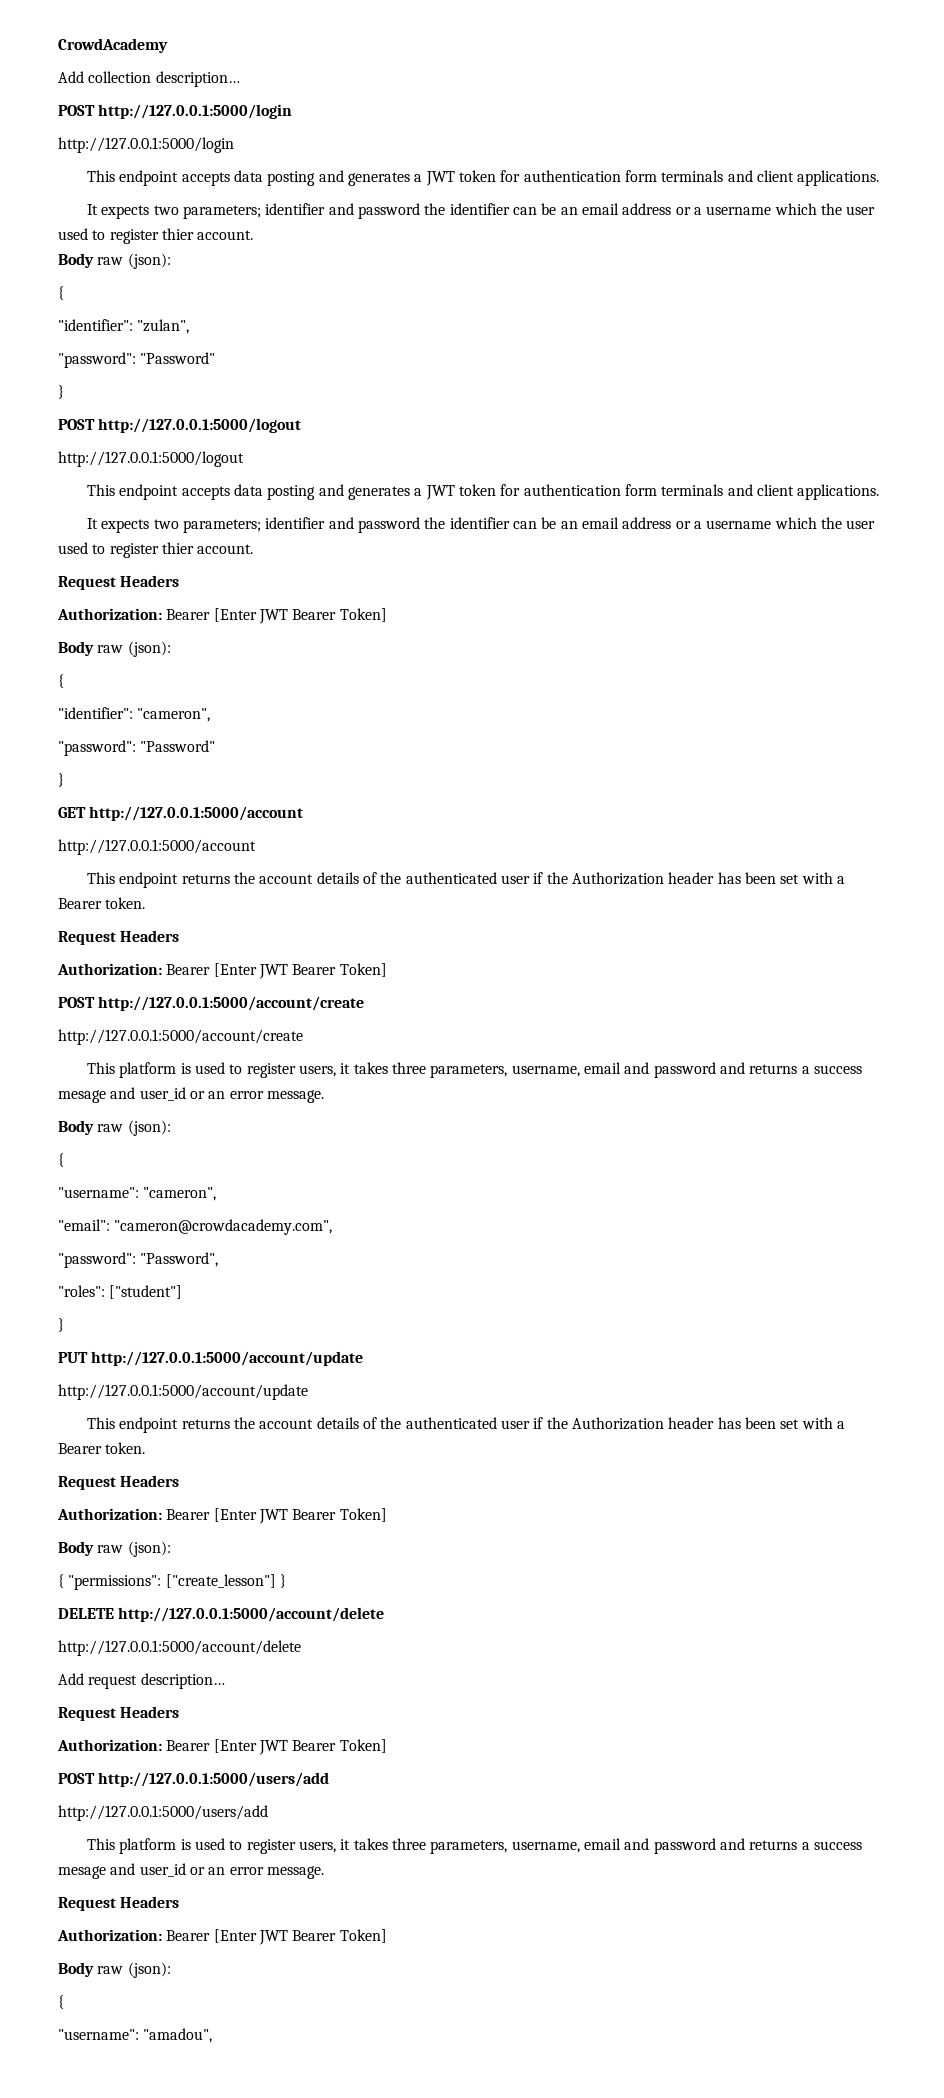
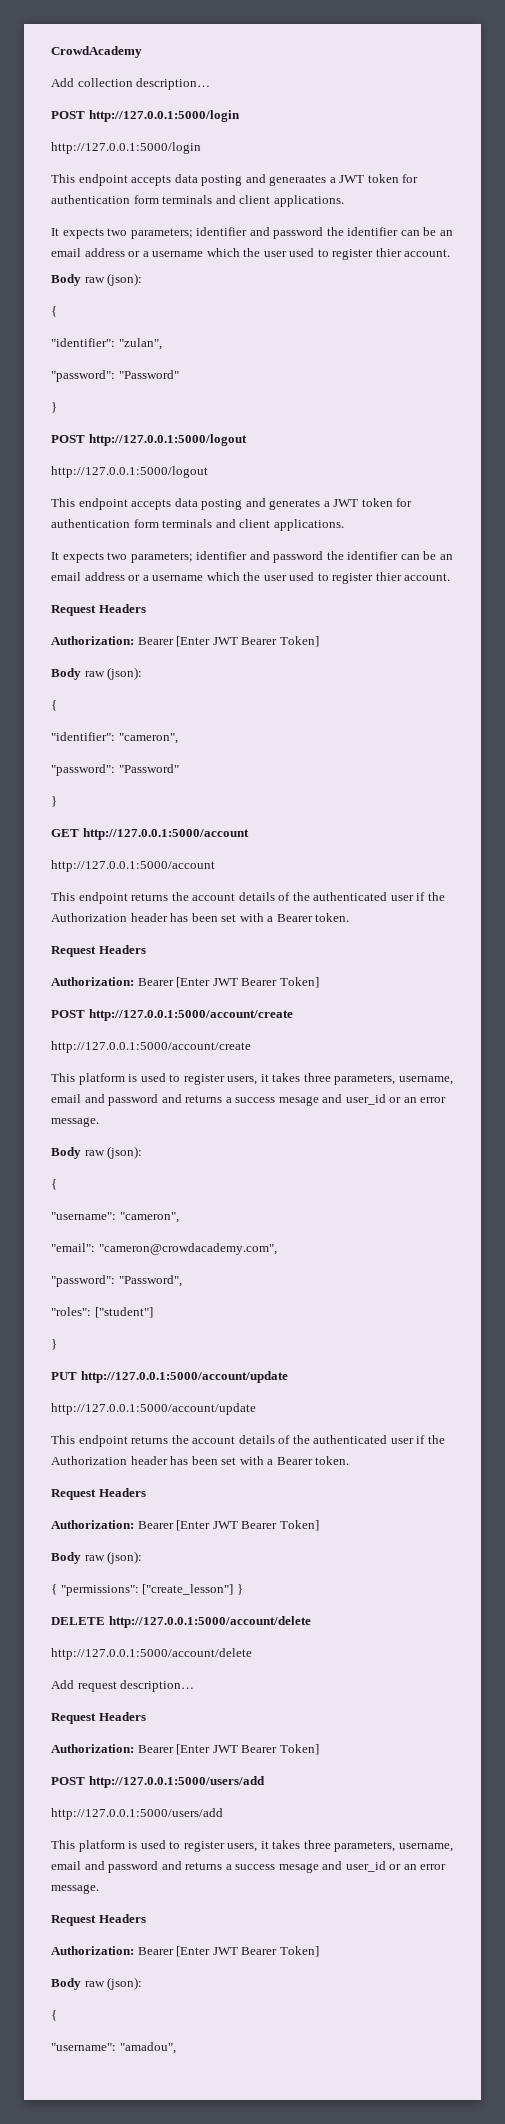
  POST http://127.0.0.1:5000/login
  http://127.0.0.1:5000/login
- This endpoint accepts data posting and generates a JWT token for authentication form terminals and client applications.
+ This endpoint accepts data posting and generaates a JWT token for authentication form terminals and client applications.

